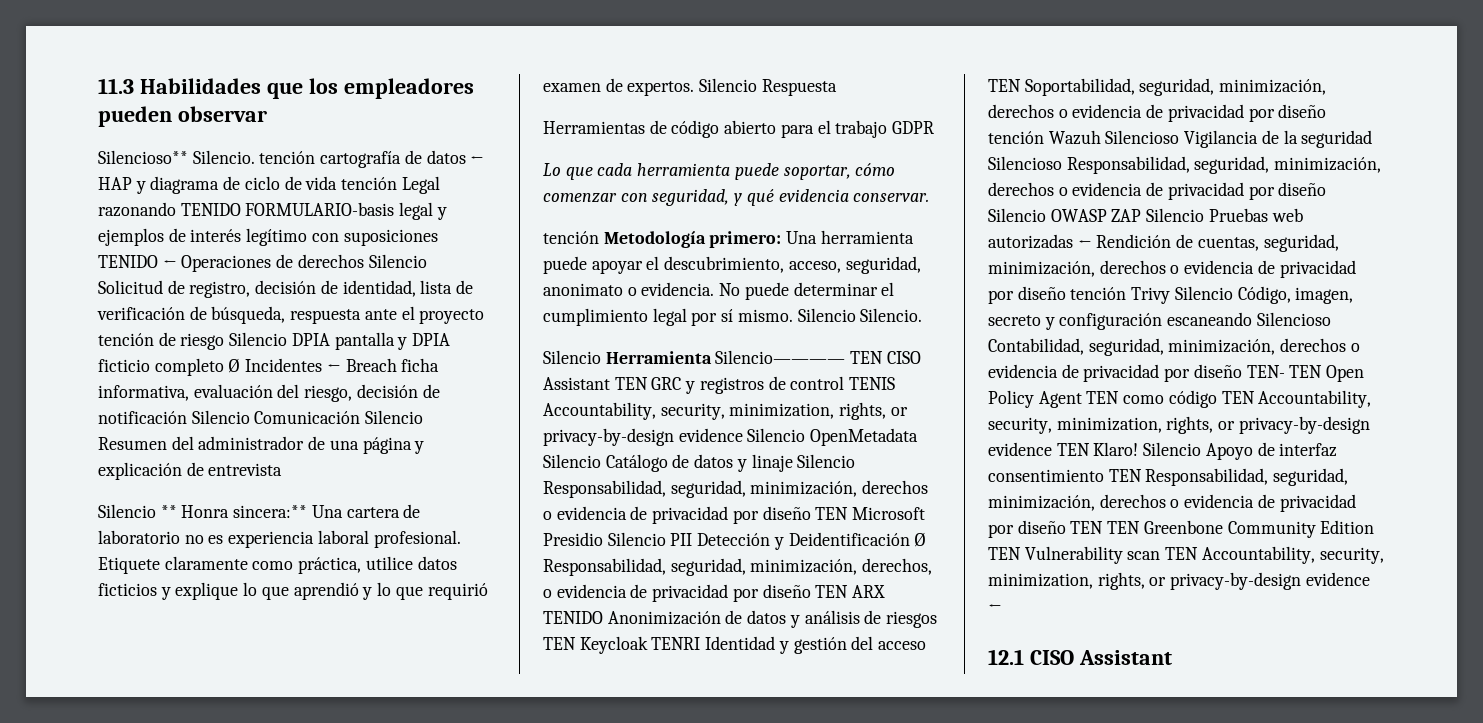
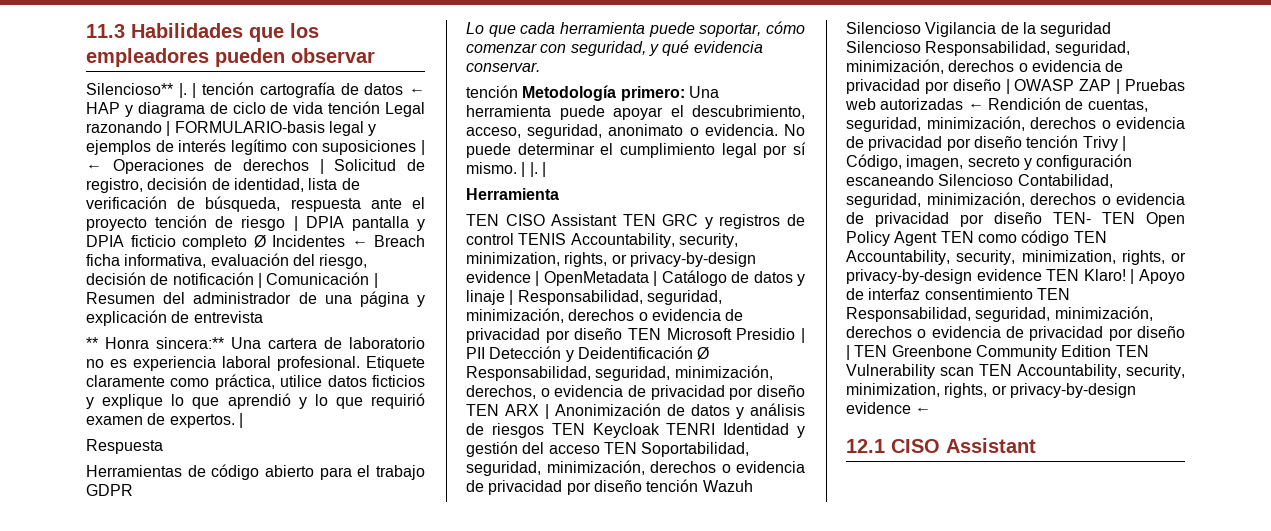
- Silencioso** Silencio. tención cartografía de datos ← HAP y diagrama de ciclo de vida tención Legal razonando TENIDO FORMULARIO-basis legal y ejemplos de interés legítimo con suposiciones TENIDO ← Operaciones de derechos Silencio Solicitud de registro, decisión de identidad, lista de verificación de búsqueda, respuesta ante el proyecto tención de riesgo Silencio DPIA pantalla y DPIA ficticio completo Ø Incidentes ← Breach ficha informativa, evaluación del riesgo, decisión de notificación Silencio Comunicación Silencio Resumen del administrador de una página y explicación de entrevista
+ Silencioso** |. | tención cartografía de datos ← HAP y diagrama de ciclo de vida tención Legal razonando | FORMULARIO-basis legal y ejemplos de interés legítimo con suposiciones | ← Operaciones de derechos | Solicitud de registro, decisión de identidad, lista de verificación de búsqueda, respuesta ante el proyecto tención de riesgo | DPIA pantalla y DPIA ficticio completo Ø Incidentes ← Breach ficha informativa, evaluación del riesgo, decisión de notificación | Comunicación | Resumen del administrador de una página y explicación de entrevista
- Silencio ** Honra sincera:** Una cartera de laboratorio no es experiencia laboral profesional.
+ ** Honra sincera:** Una cartera de laboratorio no es experiencia laboral profesional.
- Etiquete claramente como práctica, utilice datos ficticios y explique lo que aprendió y lo que requirió examen de expertos. Silencio Respuesta
+ Etiquete claramente como práctica, utilice datos ficticios y explique lo que aprendió y lo que requirió examen de expertos. |
+ Respuesta
- Silencio Silencio.
- Silencio Herramienta Silencio———— TEN CISO Assistant TEN GRC y registros de control TENIS Accountability, security, minimization, rights, or privacy-by-design evidence Silencio OpenMetadata Silencio Catálogo de datos y linaje Silencio Responsabilidad, seguridad, minimización, derechos o evidencia de privacidad por diseño TEN Microsoft Presidio Silencio PII Detección y Deidentificación Ø Responsabilidad, seguridad, minimización, derechos, o evidencia de privacidad por diseño TEN ARX TENIDO Anonimización de datos y análisis de riesgos TEN Keycloak TENRI Identidad y gestión del acceso TEN Soportabilidad, seguridad, minimización, derechos o evidencia de privacidad por diseño tención Wazuh Silencioso Vigilancia de la seguridad Silencioso Responsabilidad, seguridad, minimización, derechos o evidencia de privacidad por diseño Silencio OWASP ZAP Silencio Pruebas web autorizadas ← Rendición de cuentas, seguridad, minimización, derechos o evidencia de privacidad por diseño tención Trivy Silencio Código, imagen, secreto y configuración escaneando Silencioso Contabilidad, seguridad, minimización, derechos o evidencia de privacidad por diseño TEN- TEN Open Policy Agent TEN como código TEN Accountability, security, minimization, rights, or privacy-by-design evidence TEN Klaro!
+ | |. |
+ Herramienta
+ TEN CISO Assistant TEN GRC y registros de control TENIS Accountability, security, minimization, rights, or privacy-by-design evidence | OpenMetadata | Catálogo de datos y linaje | Responsabilidad, seguridad, minimización, derechos o evidencia de privacidad por diseño TEN Microsoft Presidio | PII Detección y Deidentificación Ø Responsabilidad, seguridad, minimización, derechos, o evidencia de privacidad por diseño TEN ARX | Anonimización de datos y análisis de riesgos TEN Keycloak TENRI Identidad y gestión del acceso TEN Soportabilidad, seguridad, minimización, derechos o evidencia de privacidad por diseño tención Wazuh Silencioso Vigilancia de la seguridad Silencioso Responsabilidad, seguridad, minimización, derechos o evidencia de privacidad por diseño | OWASP ZAP | Pruebas web autorizadas ← Rendición de cuentas, seguridad, minimización, derechos o evidencia de privacidad por diseño tención Trivy | Código, imagen, secreto y configuración escaneando Silencioso Contabilidad, seguridad, minimización, derechos o evidencia de privacidad por diseño TEN- TEN Open Policy Agent TEN como código TEN Accountability, security, minimization, rights, or privacy-by-design evidence TEN Klaro!
- Silencio Apoyo de interfaz consentimiento TEN Responsabilidad, seguridad, minimización, derechos o evidencia de privacidad por diseño TEN TEN Greenbone Community Edition TEN Vulnerability scan TEN Accountability, security, minimization, rights, or privacy-by-design evidence ←
+ | Apoyo de interfaz consentimiento TEN Responsabilidad, seguridad, minimización, derechos o evidencia de privacidad por diseño | TEN Greenbone Community Edition TEN Vulnerability scan TEN Accountability, security, minimization, rights, or privacy-by-design evidence ←

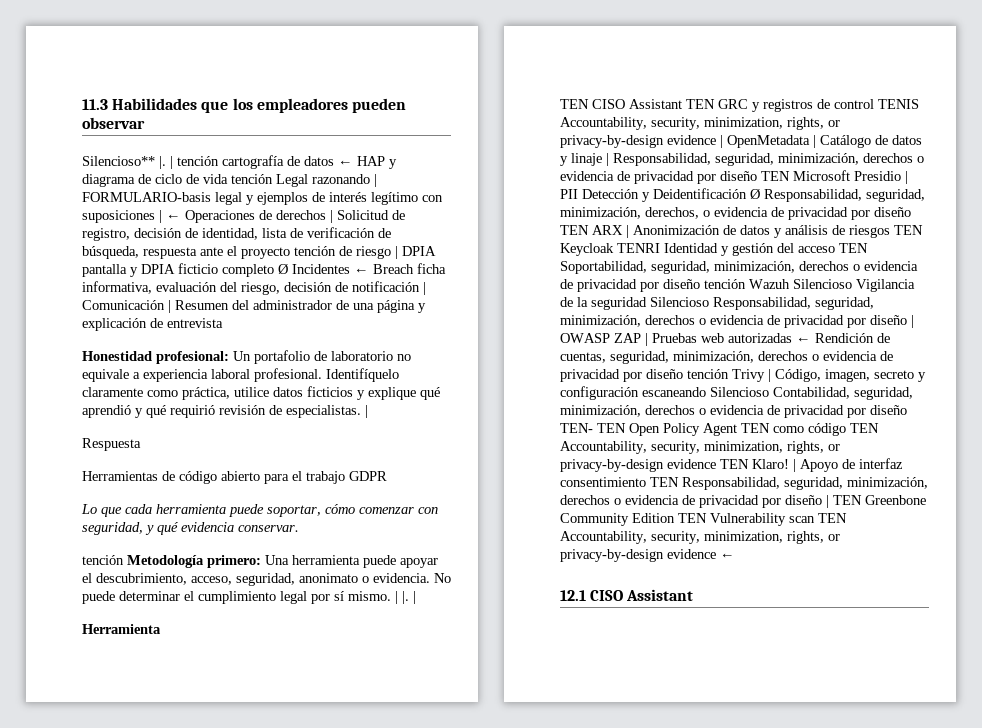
- ** Honra sincera:** Una cartera de laboratorio no es experiencia laboral profesional.
+ Honestidad profesional: Un portafolio de laboratorio no equivale a experiencia laboral profesional.
- Etiquete claramente como práctica, utilice datos ficticios y explique lo que aprendió y lo que requirió examen de expertos.
+ Identifíquelo claramente como práctica, utilice datos ficticios y explique qué aprendió y qué requirió revisión de especialistas.

